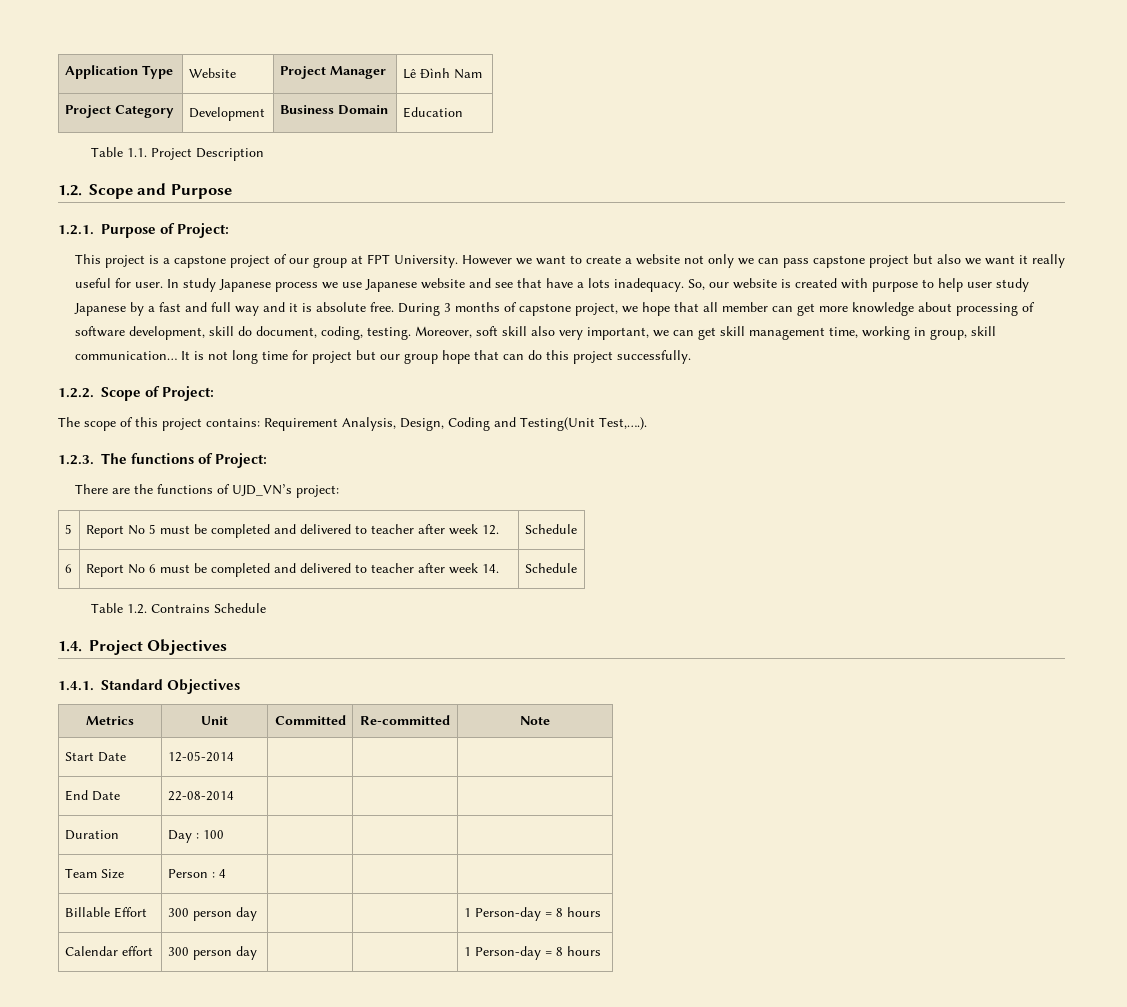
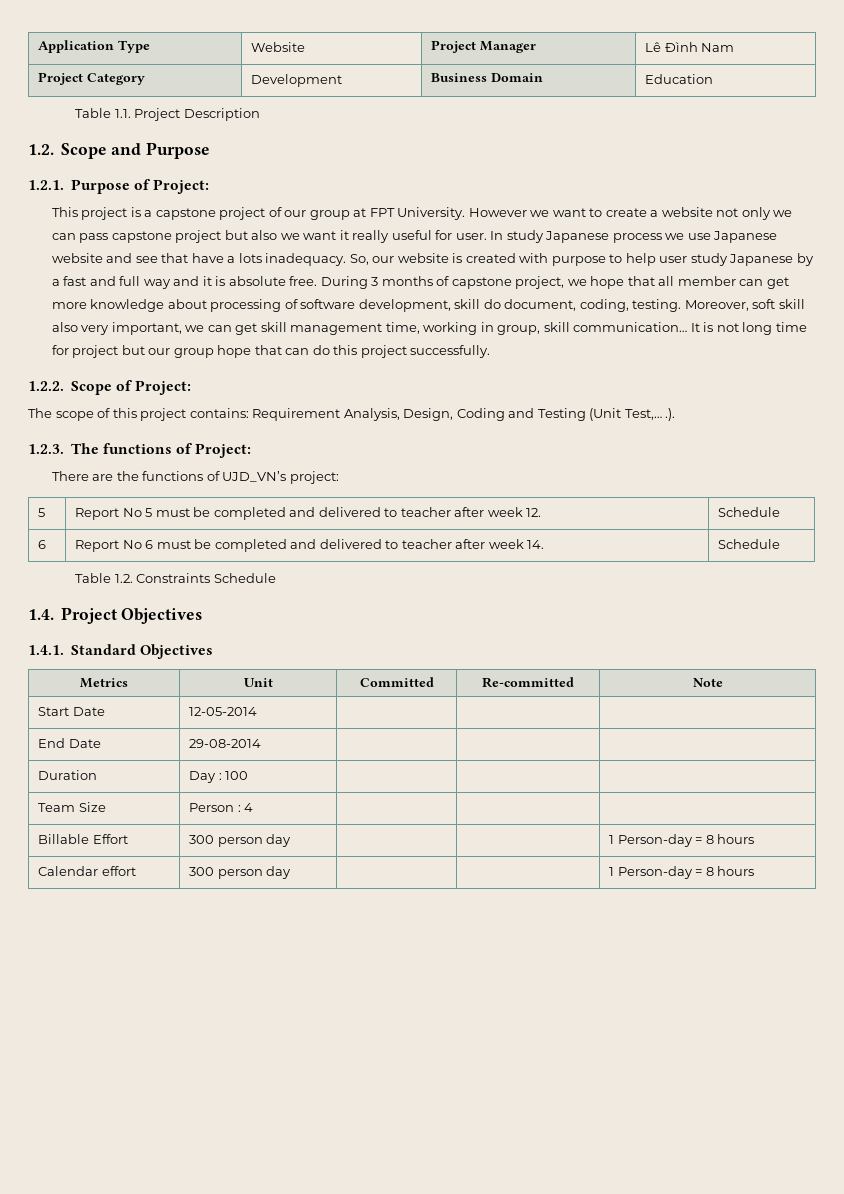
- The scope of this project contains: Requirement Analysis, Design, Coding and Testing(Unit Test,….).
+ The scope of this project contains: Requirement Analysis, Design, Coding and Testing (Unit Test,… .).
- Table 1.2. Contrains Schedule
+ Table 1.2. Constraints Schedule
- End Date | 22-08-2014 | | |
+ End Date | 29-08-2014 | | |

